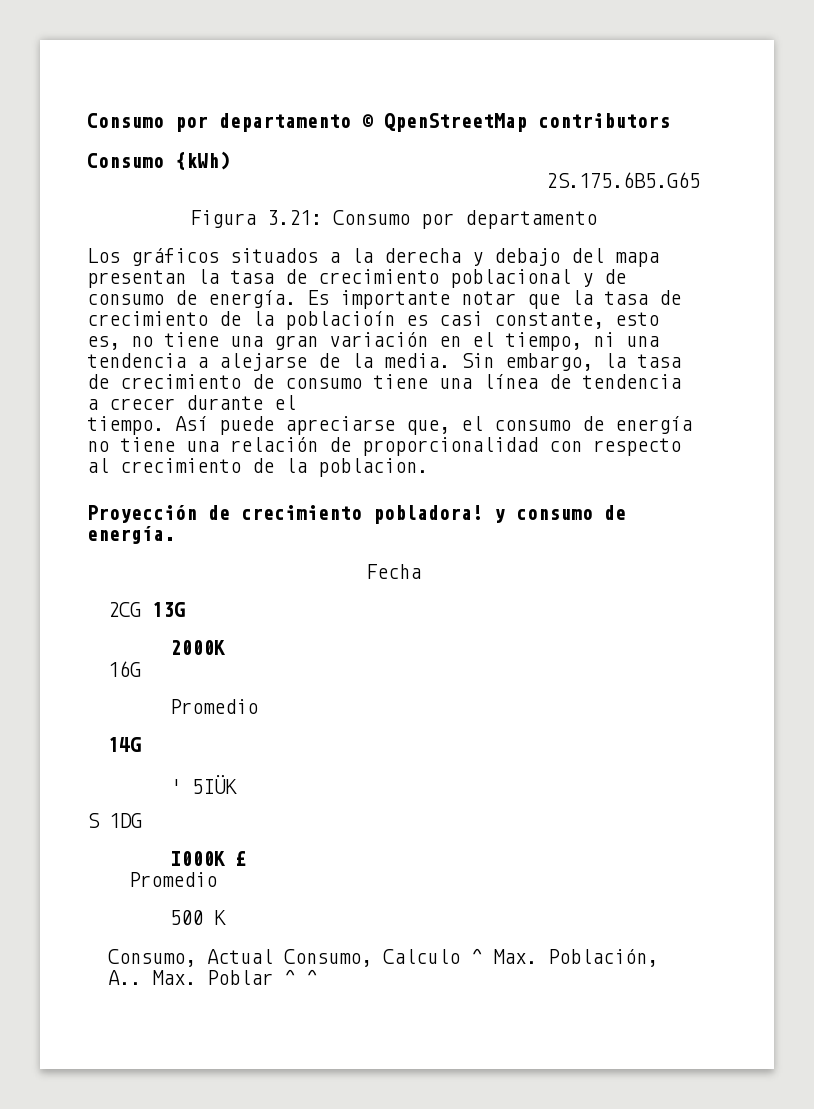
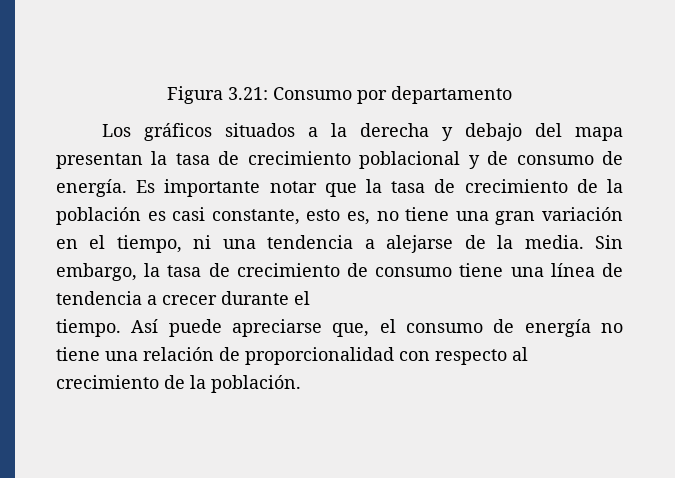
- Consumo por departamento © QpenStreetMap contributors
- Consumo {kWh)
- 2S.175.6B5.G65
- Es importante notar que la tasa de crecimiento de la poblacioín es casi constante, esto es, no tiene una gran variación en el tiempo, ni una tendencia a alejarse de la media.
+ Es importante notar que la tasa de crecimiento de la población es casi constante, esto es, no tiene una gran variación en el tiempo, ni una tendencia a alejarse de la media.
- Así puede apreciarse que, el consumo de energía no tiene una relación de proporcionalidad con respecto al crecimiento de la poblacion.
- Proyección de crecimiento pobladora! y consumo de energía.
- Fecha
- 2CG 13G
- 2000K
- 16G
- Promedio
- 14G
- ' 5IÜK
- S 1DG
- I000K £
- Promedio
- 500 K
- Consumo, Actual Consumo, Calculo ^ Max. Población, A.. Max. Poblar ^ ^
+ Así puede apreciarse que, el consumo de energía no tiene una relación de proporcionalidad con respecto al crecimiento de la población.

